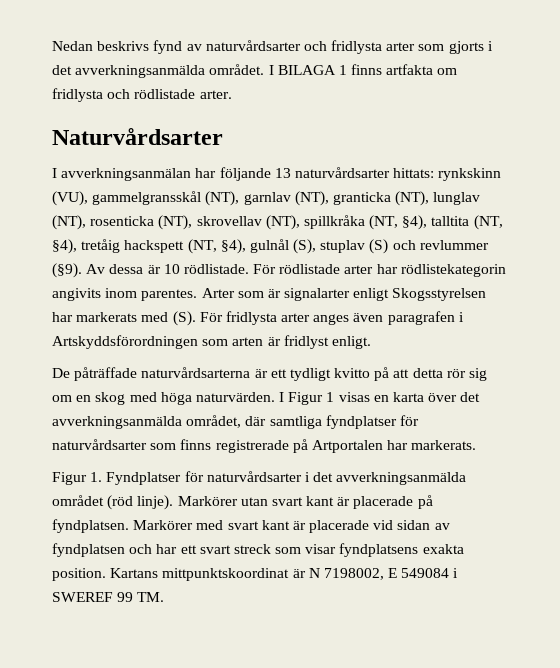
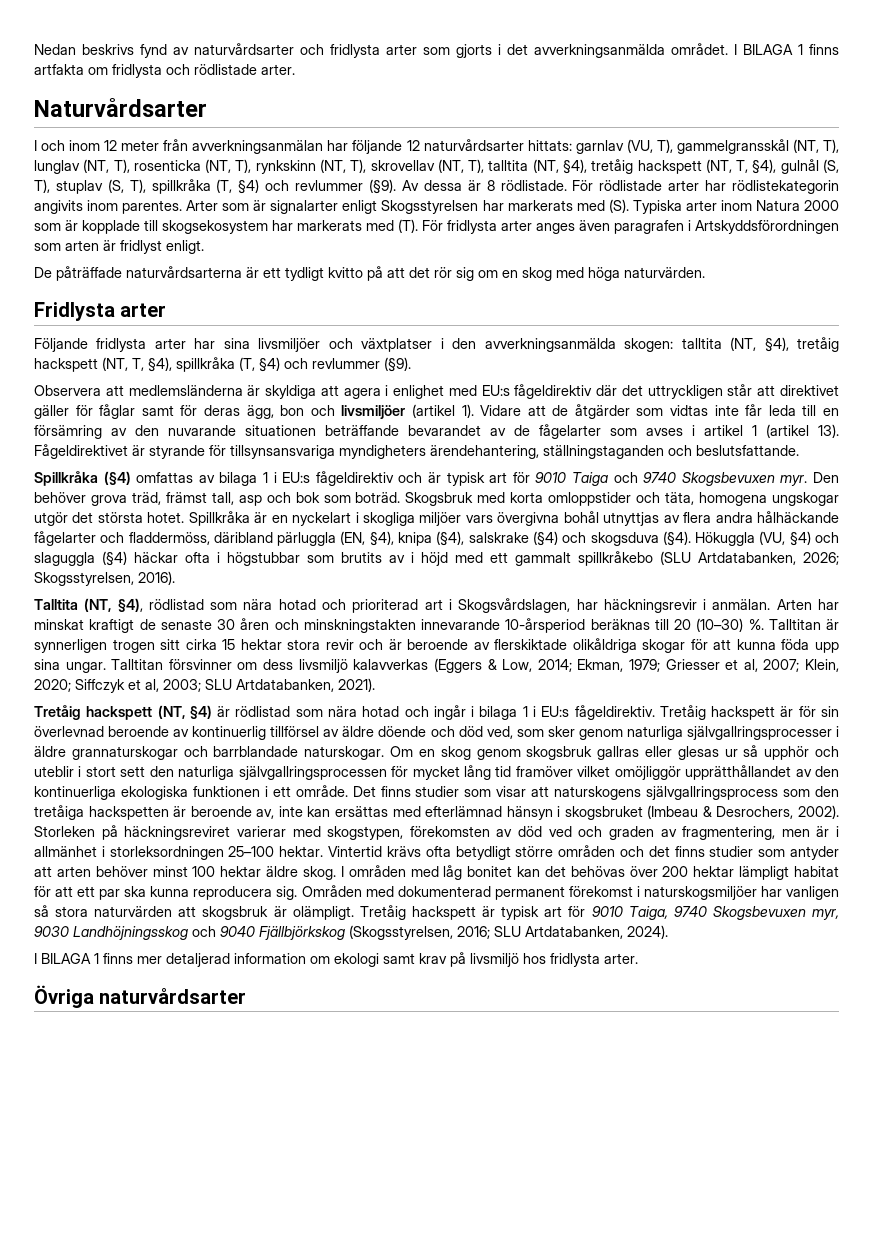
- I avverkningsanmälan har följande 13 naturvårdsarter hittats: rynkskinn (VU), gammelgransskål (NT), garnlav (NT), granticka (NT), lunglav (NT), rosenticka (NT), skrovellav (NT), spillkråka (NT, §4), talltita (NT, §4), tretåig hackspett (NT, §4), gulnål (S), stuplav (S) och revlummer (§9).
+ I och inom 12 meter från avverkningsanmälan har följande 12 naturvårdsarter hittats: garnlav (VU, T), gammelgransskål (NT, T), lunglav (NT, T), rosenticka (NT, T), rynkskinn (NT, T), skrovellav (NT, T), talltita (NT, §4), tretåig hackspett (NT, T, §4), gulnål (S, T), stuplav (S, T), spillkråka (T, §4) och revlummer (§9).
- Av dessa är 10 rödlistade.
+ Av dessa är 8 rödlistade.
- Arter som är signalarter enligt Skogsstyrelsen har markerats med (S). För fridlysta arter anges även paragrafen i Artskyddsförordningen som arten är fridlyst enligt.
+ Arter som är signalarter enligt Skogsstyrelsen har markerats med (S). Typiska arter inom Natura 2000 som är kopplade till skogsekosystem har markerats med (T). För fridlysta arter anges även paragrafen i Artskyddsförordningen som arten är fridlyst enligt.
- De påträffade naturvårdsarterna är ett tydligt kvitto på att detta rör sig om en skog med höga naturvärden. I Figur 1 visas en karta över det avverkningsanmälda området, där samtliga fyndplatser för naturvårdsarter som finns registrerade på Artportalen har markerats.
- Figur 1. Fyndplatser för naturvårdsarter i det avverkningsanmälda området (röd linje). Markörer utan svart kant är placerade på fyndplatsen. Markörer med svart kant är placerade vid sidan av fyndplatsen och har ett svart streck som visar fyndplatsens exakta position. Kartans mittpunktskoordinat är N 7198002, E 549084 i SWEREF 99 TM.
+ De påträffade naturvårdsarterna är ett tydligt kvitto på att det rör sig om en skog med höga naturvärden.
+ Fridlysta arter
+ Följande fridlysta arter har sina livsmiljöer och växtplatser i den avverkningsanmälda skogen: talltita (NT, §4), tretåig hackspett (NT, T, §4), spillkråka (T, §4) och revlummer (§9).
+ Observera att medlemsländerna är skyldiga att agera i enlighet med EU:s fågeldirektiv där det uttryckligen står att direktivet gäller för fåglar samt för deras ägg, bon och livsmiljöer (artikel 1). Vidare att de åtgärder som vidtas inte får leda till en försämring av den nuvarande situationen beträffande bevarandet av de fågelarter som avses i artikel 1 (artikel 13). Fågeldirektivet är styrande för tillsynsansvariga myndigheters ärendehantering, ställningstaganden och beslutsfattande.
+ Spillkråka (§4) omfattas av bilaga 1 i EU:s fågeldirektiv och är typisk art för 9010 Taiga och 9740 Skogsbevuxen myr. Den behöver grova träd, främst tall, asp och bok som boträd. Skogsbruk med korta omloppstider och täta, homogena ungskogar utgör det största hotet. Spillkråka är en nyckelart i skogliga miljöer vars övergivna bohål utnyttjas av flera andra hålhäckande fågelarter och fladdermöss, däribland pärluggla (EN, §4), knipa (§4), salskrake (§4) och skogsduva (§4). Hökuggla (VU, §4) och slaguggla (§4) häckar ofta i högstubbar som brutits av i höjd med ett gammalt spillkråkebo (SLU Artdatabanken, 2026; Skogsstyrelsen, 2016).
+ Talltita (NT, §4), rödlistad som nära hotad och prioriterad art i Skogsvårdslagen, har häckningsrevir i anmälan. Arten har minskat kraftigt de senaste 30 åren och minskningstakten innevarande 10-årsperiod beräknas till 20 (10–30) %. Talltitan är synnerligen trogen sitt cirka 15 hektar stora revir och är beroende av flerskiktade olikåldriga skogar för att kunna föda upp sina ungar. Talltitan försvinner om dess livsmiljö kalavverkas (Eggers & Low, 2014; Ekman, 1979; Griesser et al, 2007; Klein, 2020; Siffczyk et al, 2003; SLU Artdatabanken, 2021).
+ Tretåig hackspett (NT, §4) är rödlistad som nära hotad och ingår i bilaga 1 i EU:s fågeldirektiv. Tretåig hackspett är för sin överlevnad beroende av kontinuerlig tillförsel av äldre döende och död ved, som sker genom naturliga självgallringsprocesser i äldre grannaturskogar och barrblandade naturskogar. Om en skog genom skogsbruk gallras eller glesas ur så upphör och uteblir i stort sett den naturliga självgallringsprocessen för mycket lång tid framöver vilket omöjliggör upprätthållandet av den kontinuerliga ekologiska funktionen i ett område. Det finns studier som visar att naturskogens självgallringsprocess som den tretåiga hackspetten är beroende av, inte kan ersättas med efterlämnad hänsyn i skogsbruket (Imbeau & Desrochers, 2002). Storleken på häckningsreviret varierar med skogstypen, förekomsten av död ved och graden av fragmentering, men är i allmänhet i storleksordningen 25–100 hektar. Vintertid krävs ofta betydligt större områden och det finns studier som antyder att arten behöver minst 100 hektar äldre skog. I områden med låg bonitet kan det behövas över 200 hektar lämpligt habitat för att ett par ska kunna reproducera sig. Områden med dokumenterad permanent förekomst i naturskogsmiljöer har vanligen så stora naturvärden att skogsbruk är olämpligt. Tretåig hackspett är typisk art för 9010 Taiga, 9740 Skogsbevuxen myr, 9030 Landhöjningsskog och 9040 Fjällbjörkskog (Skogsstyrelsen, 2016; SLU Artdatabanken, 2024).
+ I BILAGA 1 finns mer detaljerad information om ekologi samt krav på livsmiljö hos fridlysta arter.
+ Övriga naturvårdsarter

